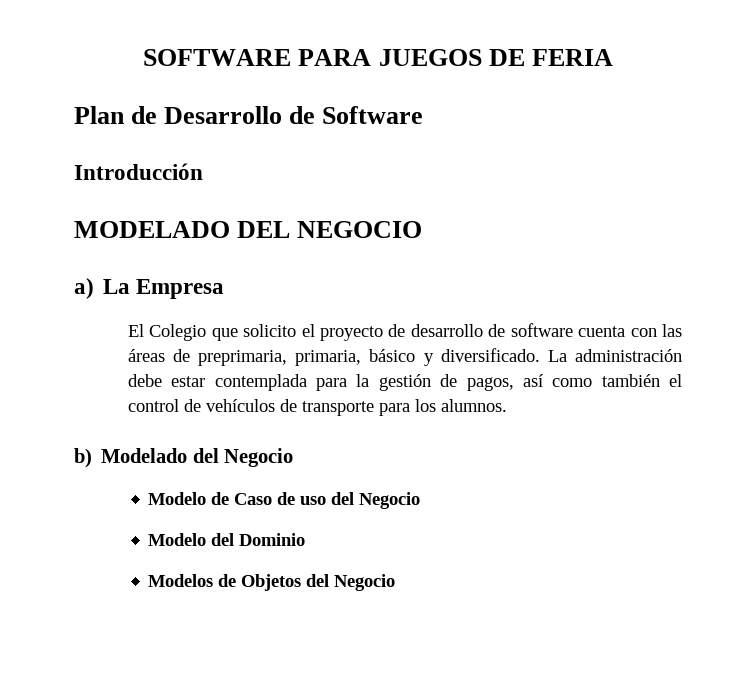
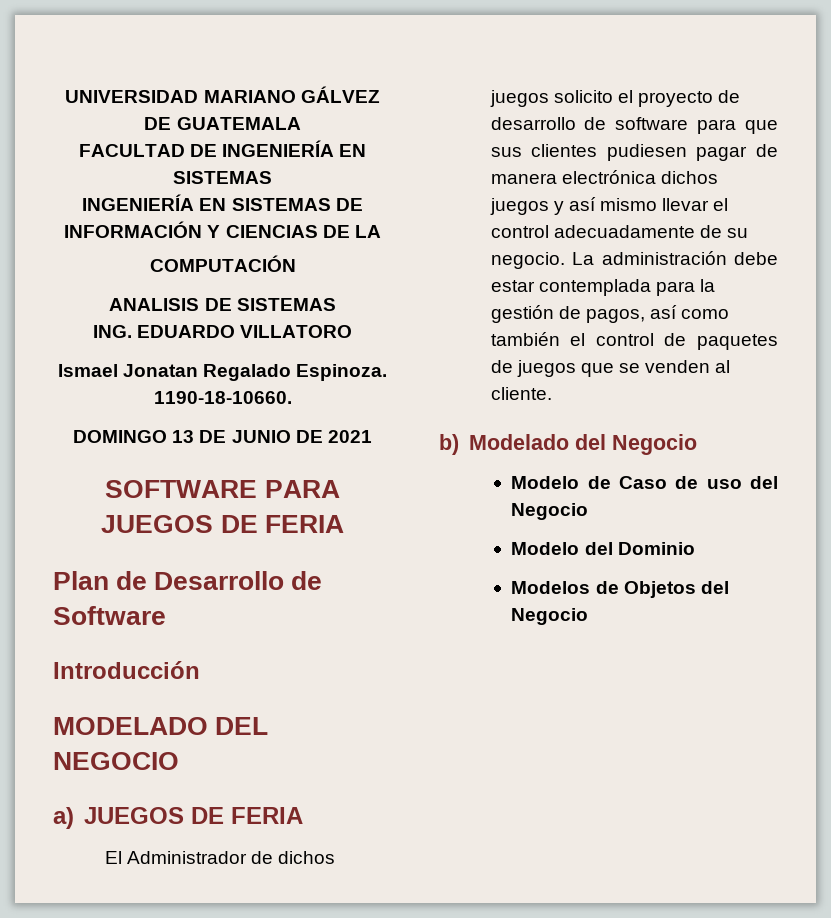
+ UNIVERSIDAD MARIANO GÁLVEZ DE GUATEMALA
+ FACULTAD DE INGENIERÍA EN SISTEMAS
+ INGENIERÍA EN SISTEMAS DE INFORMACIÓN Y CIENCIAS DE LA
+ COMPUTACIÓN
+ ANALISIS DE SISTEMAS
+ ING. EDUARDO VILLATORO
+ Ismael Jonatan Regalado Espinoza. 1190-18-10660.
+ DOMINGO 13 DE JUNIO DE 2021
- a) La Empresa
- El Colegio que solicito el proyecto de desarrollo de software cuenta con las áreas de preprimaria, primaria, básico y diversificado.
+ a) JUEGOS DE FERIA
+ El Administrador de dichos juegos solicito el proyecto de desarrollo de software para que sus clientes pudiesen pagar de manera electrónica dichos juegos y así mismo llevar el control adecuadamente de su negocio.
- La administración debe estar contemplada para la gestión de pagos, así como también el control de vehículos de transporte para los alumnos.
+ La administración debe estar contemplada para la gestión de pagos, así como también el control de paquetes de juegos que se venden al cliente.

